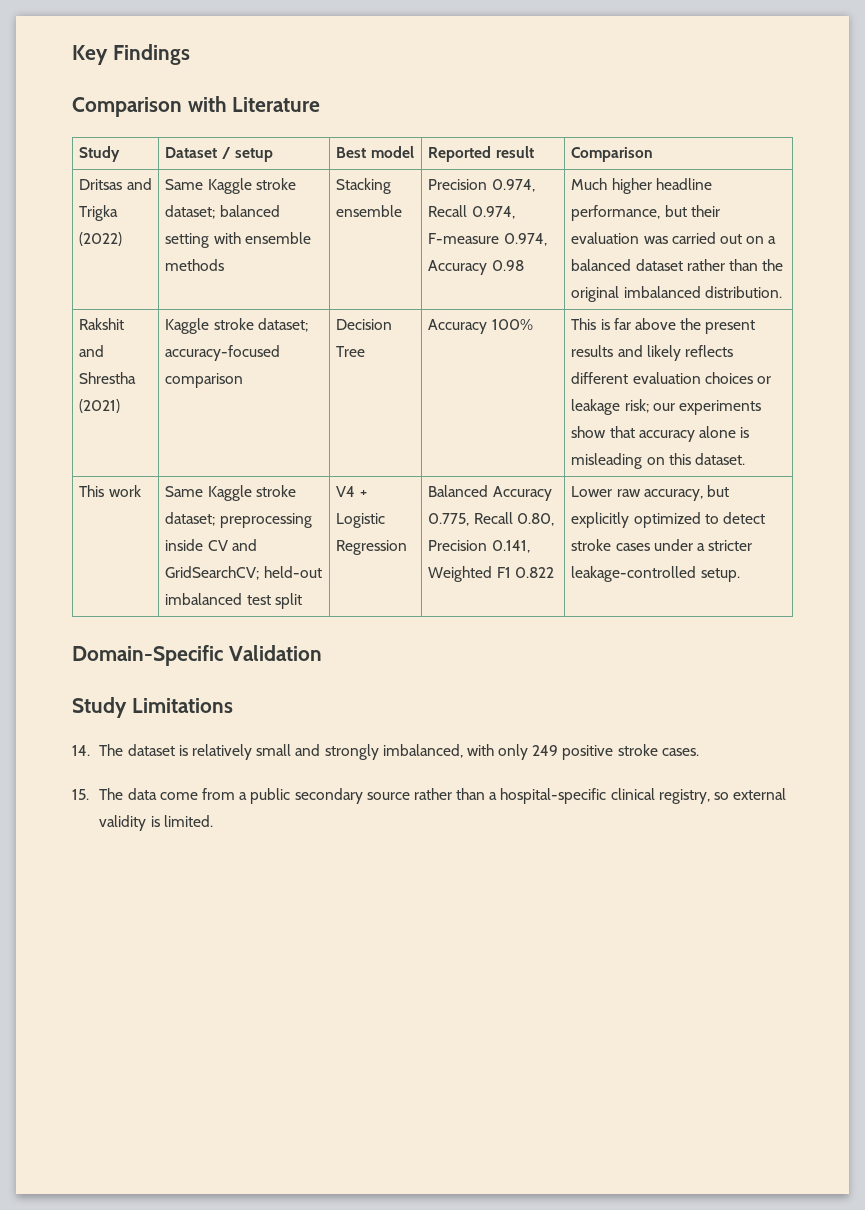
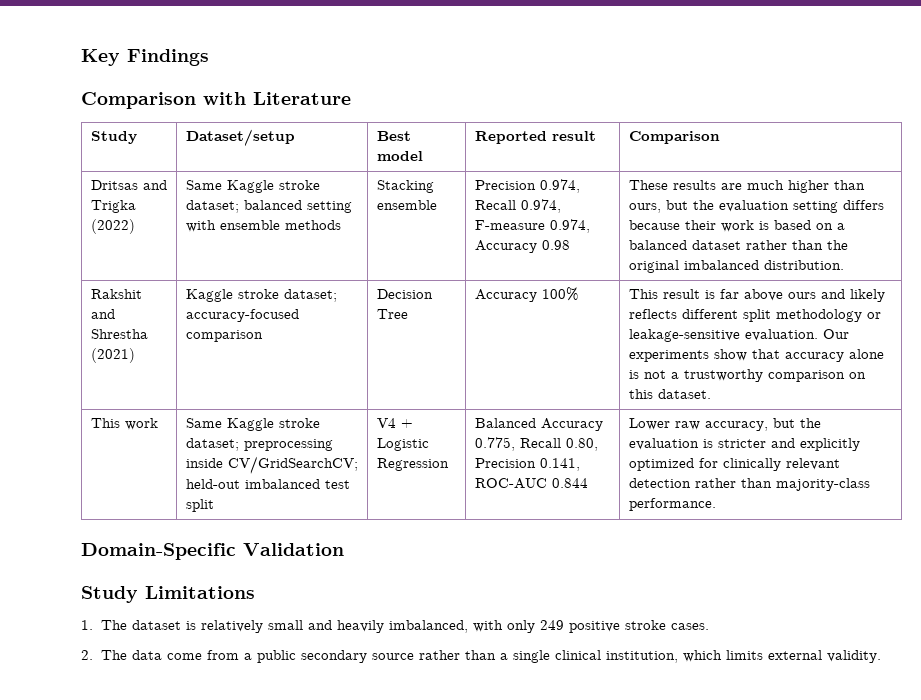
- Study | Dataset / setup | Best model | Reported result | Comparison
+ Study | Dataset/setup | Best model | Reported result | Comparison
- Much higher headline performance, but their evaluation was carried out on a balanced dataset rather than the original imbalanced distribution.
+ These results are much higher than ours, but the evaluation setting differs because their work is based on a balanced dataset rather than the original imbalanced distribution.
- This is far above the present results and likely reflects different evaluation choices or leakage risk; our experiments show that accuracy alone is misleading on this dataset.
+ This result is far above ours and likely reflects different split methodology or leakage-sensitive evaluation. Our experiments show that accuracy alone is not a trustworthy comparison on this dataset.
- Same Kaggle stroke dataset; preprocessing inside CV and GridSearchCV; held-out imbalanced test split
+ Same Kaggle stroke dataset; preprocessing inside CV/GridSearchCV; held-out imbalanced test split
- Balanced Accuracy 0.775, Recall 0.80, Precision 0.141, Weighted F1 0.822
+ Balanced Accuracy 0.775, Recall 0.80, Precision 0.141, ROC-AUC 0.844
- Lower raw accuracy, but explicitly optimized to detect stroke cases under a stricter leakage-controlled setup.
+ Lower raw accuracy, but the evaluation is stricter and explicitly optimized for clinically relevant detection rather than majority-class performance.
- 14. The dataset is relatively small and strongly imbalanced, with only 249 positive stroke cases.
+ 1. The dataset is relatively small and heavily imbalanced, with only 249 positive stroke cases.
- 15. The data come from a public secondary source rather than a hospital-specific clinical registry, so external validity is limited.
+ 2. The data come from a public secondary source rather than a single clinical institution, which limits external validity.

